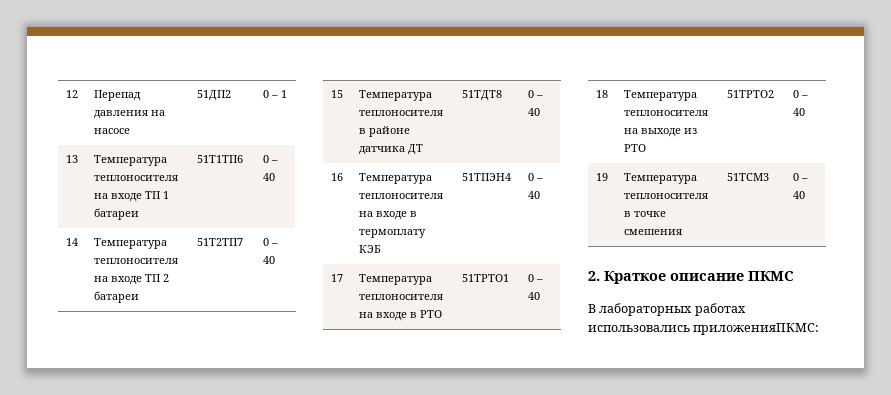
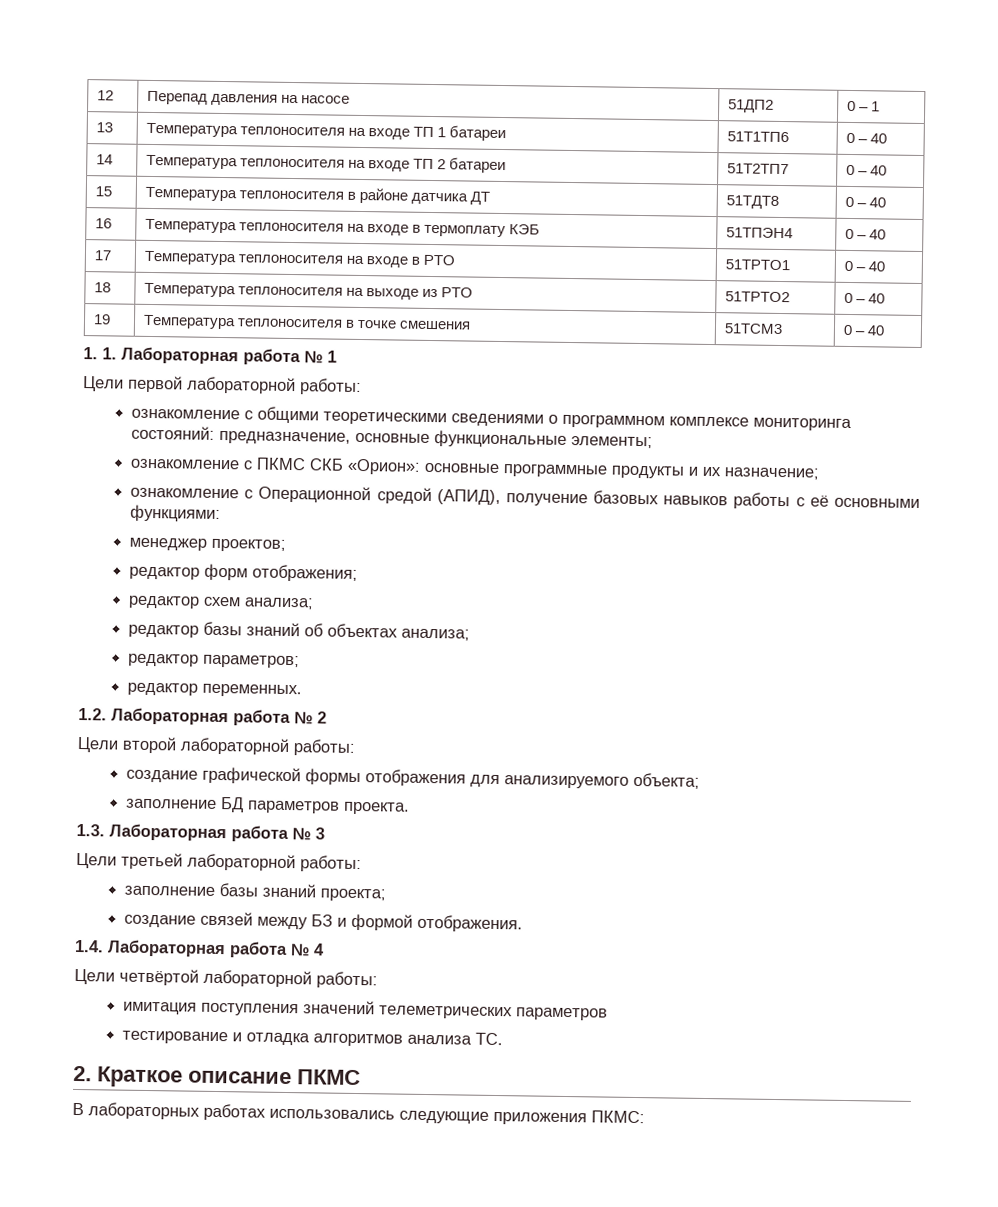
+ 1. 1. Лабораторная работа № 1
+ Цели первой лабораторной работы:
+ ознакомление с общими теоретическими сведениями о программном комплексе мониторинга состояний: предназначение, основные функциональные элементы;
+ ознакомление с ПКМС СКБ «Орион»: основные программные продукты и их назначение;
+ ознакомление с Операционной средой (АПИД), получение базовых навыков работы с её основными функциями:
+ менеджер проектов;
+ редактор форм отображения;
+ редактор схем анализа;
+ редактор базы знаний об объектах анализа;
+ редактор параметров;
+ редактор переменных.
+ 1.2. Лабораторная работа № 2
+ Цели второй лабораторной работы:
+ создание графической формы отображения для анализируемого объекта;
+ заполнение БД параметров проекта.
+ 1.3. Лабораторная работа № 3
+ Цели третьей лабораторной работы:
+ заполнение базы знаний проекта;
+ создание связей между БЗ и формой отображения.
+ 1.4. Лабораторная работа № 4
+ Цели четвёртой лабораторной работы:
+ имитация поступления значений телеметрических параметров
+ тестирование и отладка алгоритмов анализа ТС.
- В лабораторных работах использовались приложенияПКМС:
+ В лабораторных работах использовались следующие приложения ПКМС:

